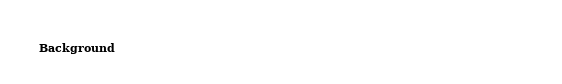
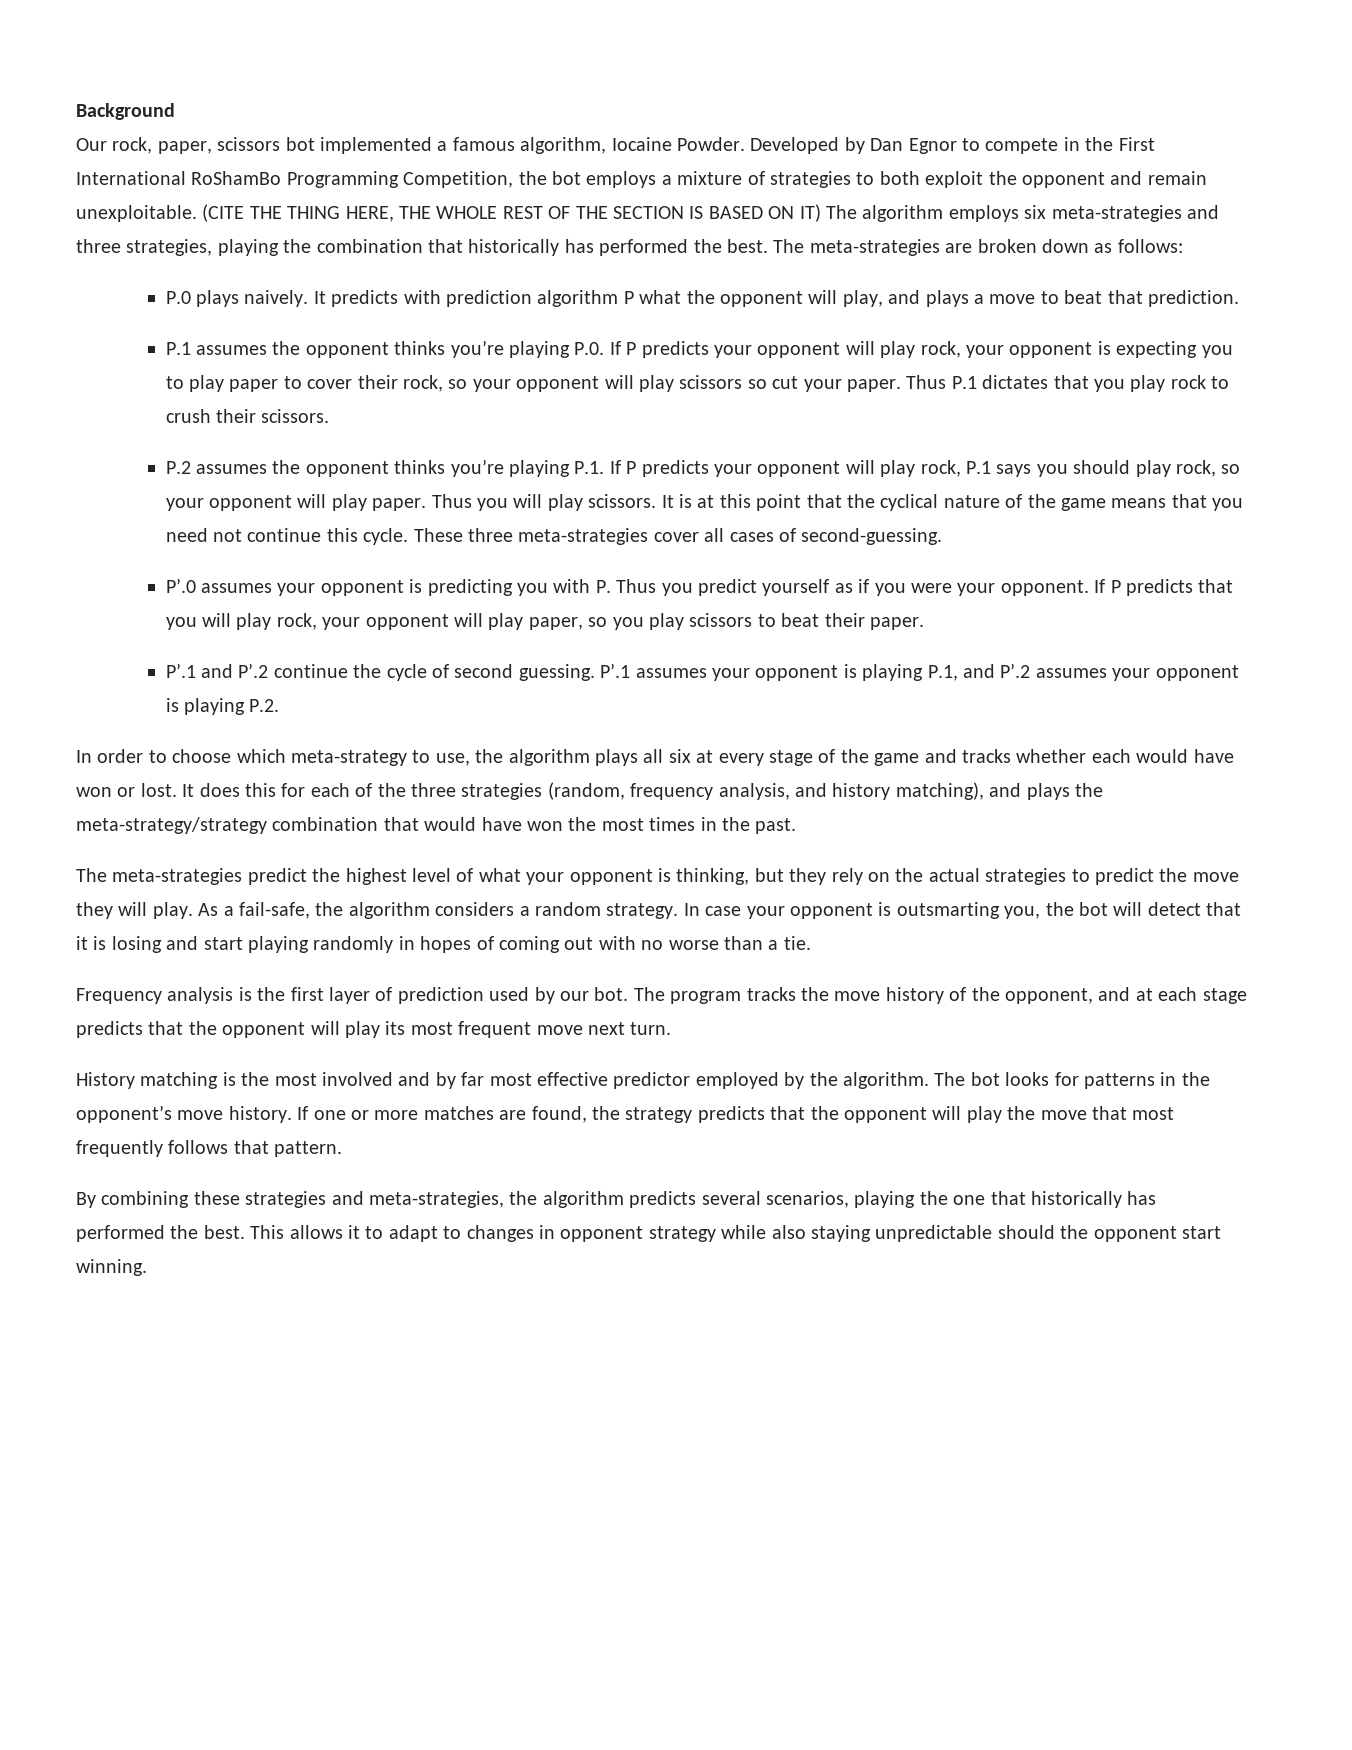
+ Our rock, paper, scissors bot implemented a famous algorithm, Iocaine Powder. Developed by Dan Egnor to compete in the First International RoShamBo Programming Competition, the bot employs a mixture of strategies to both exploit the opponent and remain unexploitable. (CITE THE THING HERE, THE WHOLE REST OF THE SECTION IS BASED ON IT) The algorithm employs six meta-strategies and three strategies, playing the combination that historically has performed the best. The meta-strategies are broken down as follows:
+ P.0 plays naively. It predicts with prediction algorithm P what the opponent will play, and plays a move to beat that prediction.
+ P.1 assumes the opponent thinks you’re playing P.0. If P predicts your opponent will play rock, your opponent is expecting you to play paper to cover their rock, so your opponent will play scissors so cut your paper. Thus P.1 dictates that you play rock to crush their scissors.
+ P.2 assumes the opponent thinks you’re playing P.1. If P predicts your opponent will play rock, P.1 says you should play rock, so your opponent will play paper. Thus you will play scissors. It is at this point that the cyclical nature of the game means that you need not continue this cycle. These three meta-strategies cover all cases of second-guessing.
+ P’.0 assumes your opponent is predicting you with P. Thus you predict yourself as if you were your opponent. If P predicts that you will play rock, your opponent will play paper, so you play scissors to beat their paper.
+ P’.1 and P’.2 continue the cycle of second guessing. P’.1 assumes your opponent is playing P.1, and P’.2 assumes your opponent is playing P.2.
+ In order to choose which meta-strategy to use, the algorithm plays all six at every stage of the game and tracks whether each would have won or lost. It does this for each of the three strategies (random, frequency analysis, and history matching), and plays the meta-strategy/strategy combination that would have won the most times in the past.
+ The meta-strategies predict the highest level of what your opponent is thinking, but they rely on the actual strategies to predict the move they will play. As a fail-safe, the algorithm considers a random strategy. In case your opponent is outsmarting you, the bot will detect that it is losing and start playing randomly in hopes of coming out with no worse than a tie.
+ Frequency analysis is the first layer of prediction used by our bot. The program tracks the move history of the opponent, and at each stage predicts that the opponent will play its most frequent move next turn.
+ History matching is the most involved and by far most effective predictor employed by the algorithm. The bot looks for patterns in the opponent’s move history. If one or more matches are found, the strategy predicts that the opponent will play the move that most frequently follows that pattern.
+ By combining these strategies and meta-strategies, the algorithm predicts several scenarios, playing the one that historically has performed the best. This allows it to adapt to changes in opponent strategy while also staying unpredictable should the opponent start winning.

